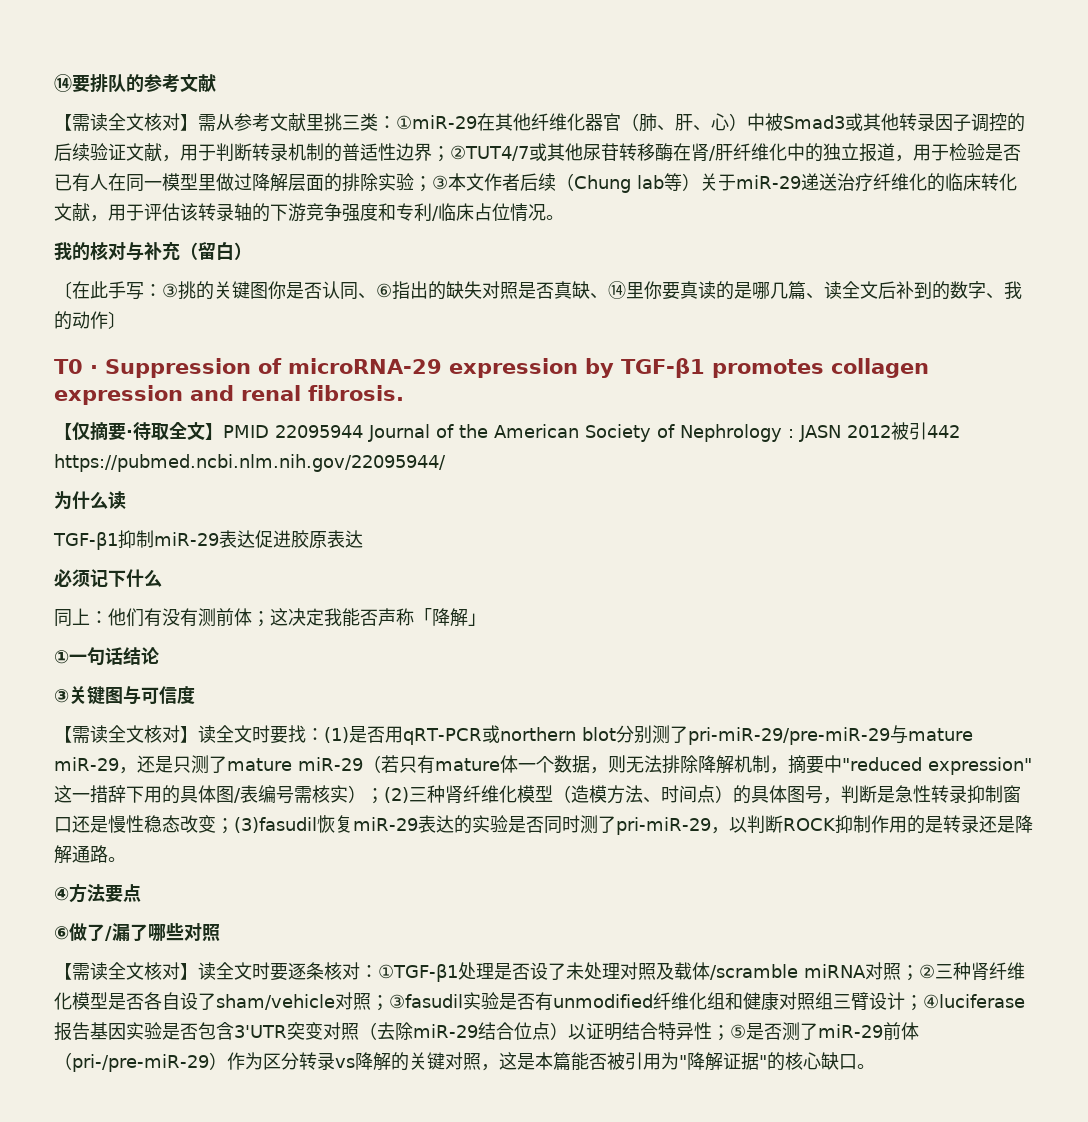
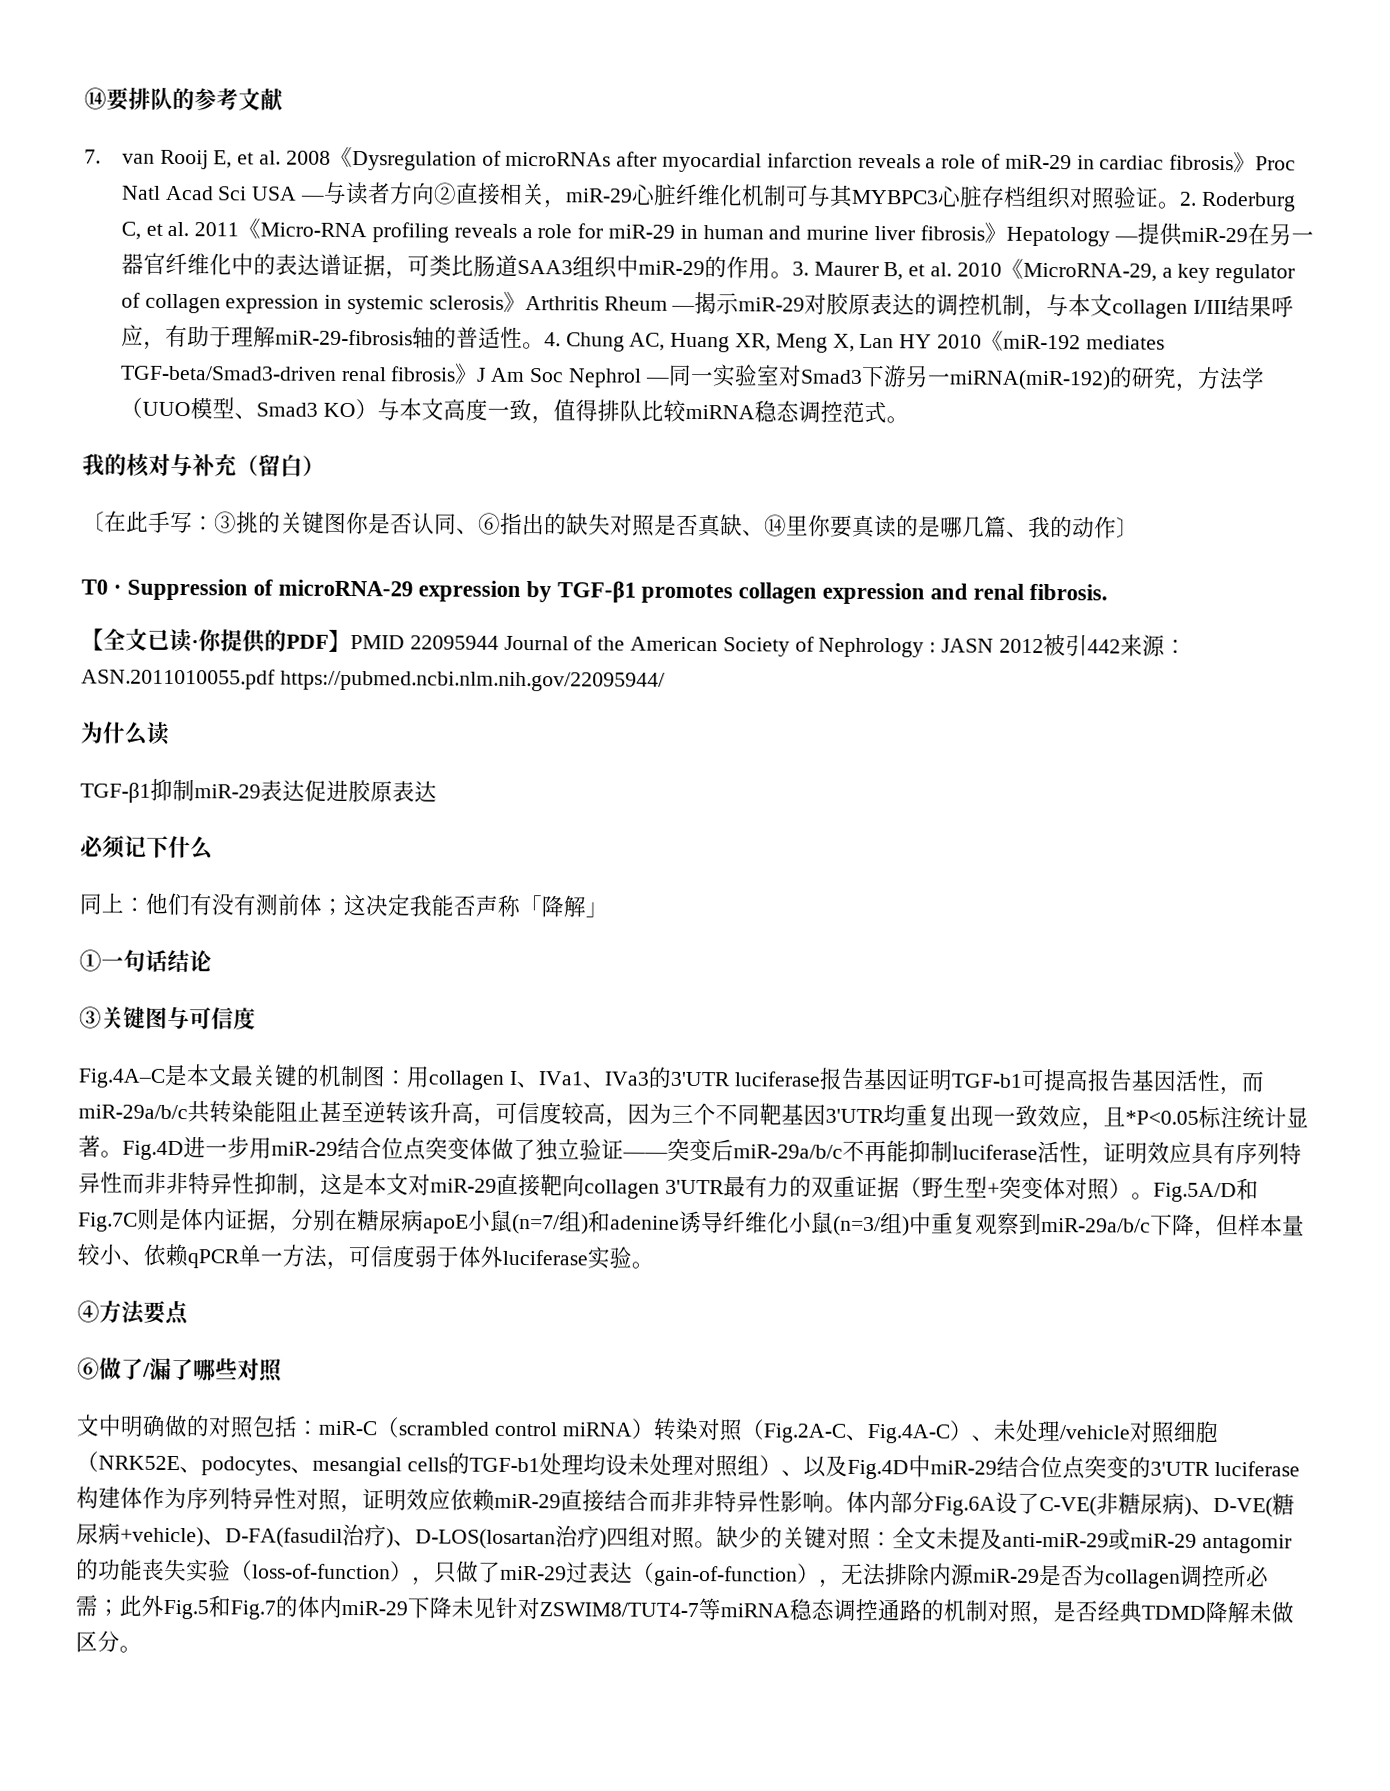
- 【需读全文核对】需从参考文献里挑三类：①miR-29在其他纤维化器官（肺、肝、心）中被Smad3或其他转录因子调控的后续验证文献，用于判断转录机制的普适性边界；②TUT4/7或其他尿苷转移酶在肾/肝纤维化中的独立报道，用于检验是否已有人在同一模型里做过降解层面的排除实验；③本文作者后续（Chung lab等）关于miR-29递送治疗纤维化的临床转化文献，用于评估该转录轴的下游竞争强度和专利/临床占位情况。
+ 7. van Rooij E, et al. 2008《Dysregulation of microRNAs after myocardial infarction reveals a role of miR-29 in cardiac fibrosis》Proc Natl Acad Sci USA —与读者方向②直接相关，miR-29心脏纤维化机制可与其MYBPC3心脏存档组织对照验证。2. Roderburg C, et al. 2011《Micro-RNA profiling reveals a role for miR-29 in human and murine liver fibrosis》Hepatology —提供miR-29在另一器官纤维化中的表达谱证据，可类比肠道SAA3组织中miR-29的作用。3. Maurer B, et al. 2010《MicroRNA-29, a key regulator of collagen expression in systemic sclerosis》Arthritis Rheum —揭示miR-29对胶原表达的调控机制，与本文collagen I/III结果呼应，有助于理解miR-29-fibrosis轴的普适性。4. Chung AC, Huang XR, Meng X, Lan HY 2010《miR-192 mediates TGF-beta/Smad3-driven renal fibrosis》J Am Soc Nephrol —同一实验室对Smad3下游另一miRNA(miR-192)的研究，方法学（UUO模型、Smad3 KO）与本文高度一致，值得排队比较miRNA稳态调控范式。
- 〔在此手写：③挑的关键图你是否认同、⑥指出的缺失对照是否真缺、⑭里你要真读的是哪几篇、读全文后补到的数字、我的动作〕
+ 〔在此手写：③挑的关键图你是否认同、⑥指出的缺失对照是否真缺、⑭里你要真读的是哪几篇、我的动作〕
- 【仅摘要·待取全文】PMID 22095944 Journal of the American Society of Nephrology : JASN 2012被引442 https://pubmed.ncbi.nlm.nih.gov/22095944/
+ 【全文已读·你提供的PDF】PMID 22095944 Journal of the American Society of Nephrology : JASN 2012被引442来源：ASN.2011010055.pdf https://pubmed.ncbi.nlm.nih.gov/22095944/
- 【需读全文核对】读全文时要找：(1)是否用qRT-PCR或northern blot分别测了pri-miR-29/pre-miR-29与mature miR-29，还是只测了mature miR-29（若只有mature体一个数据，则无法排除降解机制，摘要中"reduced expression"这一措辞下用的具体图/表编号需核实）；(2)三种肾纤维化模型（造模方法、时间点）的具体图号，判断是急性转录抑制窗口还是慢性稳态改变；(3)fasudil恢复miR-29表达的实验是否同时测了pri-miR-29，以判断ROCK抑制作用的是转录还是降解通路。
+ Fig.4A–C是本文最关键的机制图：用collagen I、IVa1、IVa3的3'UTR luciferase报告基因证明TGF-b1可提高报告基因活性，而miR-29a/b/c共转染能阻止甚至逆转该升高，可信度较高，因为三个不同靶基因3'UTR均重复出现一致效应，且*P<0.05标注统计显著。Fig.4D进一步用miR-29结合位点突变体做了独立验证——突变后miR-29a/b/c不再能抑制luciferase活性，证明效应具有序列特异性而非非特异性抑制，这是本文对miR-29直接靶向collagen 3'UTR最有力的双重证据（野生型+突变体对照）。Fig.5A/D和Fig.7C则是体内证据，分别在糖尿病apoE小鼠(n=7/组)和adenine诱导纤维化小鼠(n=3/组)中重复观察到miR-29a/b/c下降，但样本量较小、依赖qPCR单一方法，可信度弱于体外luciferase实验。
- 【需读全文核对】读全文时要逐条核对：①TGF-β1处理是否设了未处理对照及载体/scramble miRNA对照；②三种肾纤维化模型是否各自设了sham/vehicle对照；③fasudil实验是否有unmodified纤维化组和健康对照组三臂设计；④luciferase报告基因实验是否包含3'UTR突变对照（去除miR-29结合位点）以证明结合特异性；⑤是否测了miR-29前体（pri-/pre-miR-29）作为区分转录vs降解的关键对照，这是本篇能否被引用为"降解证据"的核心缺口。
+ 文中明确做的对照包括：miR-C（scrambled control miRNA）转染对照（Fig.2A-C、Fig.4A-C）、未处理/vehicle对照细胞（NRK52E、podocytes、mesangial cells的TGF-b1处理均设未处理对照组）、以及Fig.4D中miR-29结合位点突变的3'UTR luciferase构建体作为序列特异性对照，证明效应依赖miR-29直接结合而非非特异性影响。体内部分Fig.6A设了C-VE(非糖尿病)、D-VE(糖尿病+vehicle)、D-FA(fasudil治疗)、D-LOS(losartan治疗)四组对照。缺少的关键对照：全文未提及anti-miR-29或miR-29 antagomir的功能丧失实验（loss-of-function），只做了miR-29过表达（gain-of-function），无法排除内源miR-29是否为collagen调控所必需；此外Fig.5和Fig.7的体内miR-29下降未见针对ZSWIM8/TUT4-7等miRNA稳态调控通路的机制对照，是否经典TDMD降解未做区分。

